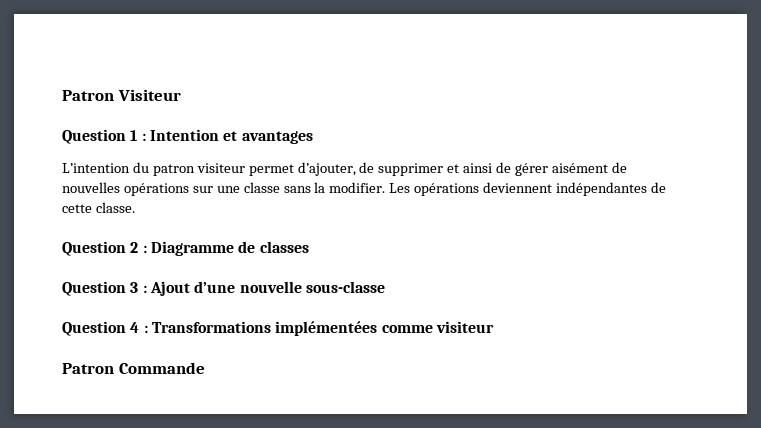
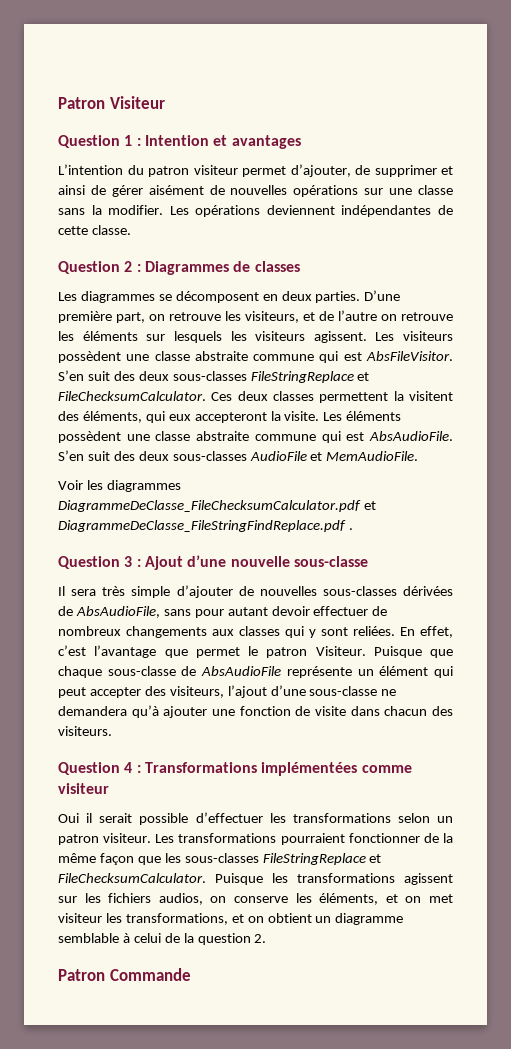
- Question 2 : Diagramme de classes
+ Question 2 : Diagrammes de classes
+ Les diagrammes se décomposent en deux parties. D’une première part, on retrouve les visiteurs, et de l’autre on retrouve les éléments sur lesquels les visiteurs agissent. Les visiteurs possèdent une classe abstraite commune qui est AbsFileVisitor. S’en suit des deux sous-classes FileStringReplace et FileChecksumCalculator. Ces deux classes permettent la visitent des éléments, qui eux accepteront la visite. Les éléments possèdent une classe abstraite commune qui est AbsAudioFile. S’en suit des deux sous-classes AudioFile et MemAudioFile.
+ Voir les diagrammes DiagrammeDeClasse_FileChecksumCalculator.pdf et DiagrammeDeClasse_FileStringFindReplace.pdf .
+ Il sera très simple d’ajouter de nouvelles sous-classes dérivées de AbsAudioFile, sans pour autant devoir effectuer de nombreux changements aux classes qui y sont reliées. En effet, c’est l’avantage que permet le patron Visiteur. Puisque que chaque sous-classe de AbsAudioFile représente un élément qui peut accepter des visiteurs, l’ajout d’une sous-classe ne demandera qu’à ajouter une fonction de visite dans chacun des visiteurs.
+ Oui il serait possible d’effectuer les transformations selon un patron visiteur. Les transformations pourraient fonctionner de la même façon que les sous-classes FileStringReplace et FileChecksumCalculator. Puisque les transformations agissent sur les fichiers audios, on conserve les éléments, et on met visiteur les transformations, et on obtient un diagramme semblable à celui de la question 2.

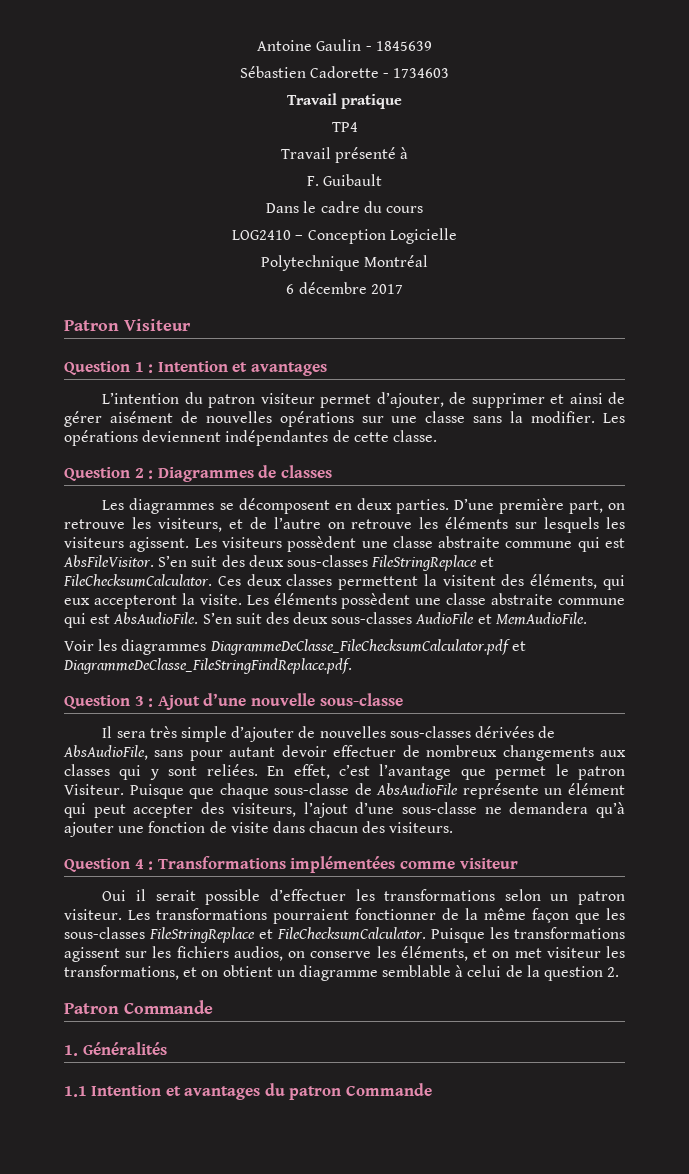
+ Antoine Gaulin - 1845639
+ Sébastien Cadorette - 1734603
+ Travail pratique
+ TP4
+ Travail présenté à
+ F. Guibault
+ Dans le cadre du cours
+ LOG2410 – Conception Logicielle
+ Polytechnique Montréal
+ 6 décembre 2017
- Voir les diagrammes DiagrammeDeClasse_FileChecksumCalculator.pdf et DiagrammeDeClasse_FileStringFindReplace.pdf .
+ Voir les diagrammes DiagrammeDeClasse_FileChecksumCalculator.pdf et DiagrammeDeClasse_FileStringFindReplace.pdf.
+ 1. Généralités
+ 1.1 Intention et avantages du patron Commande

